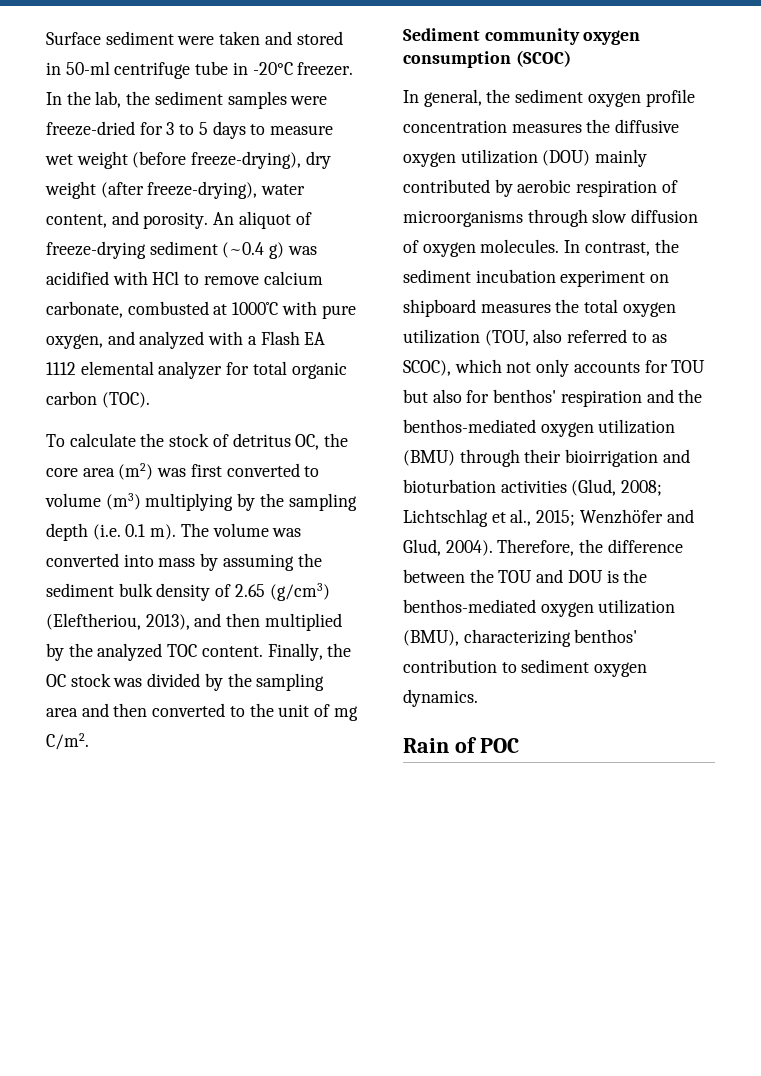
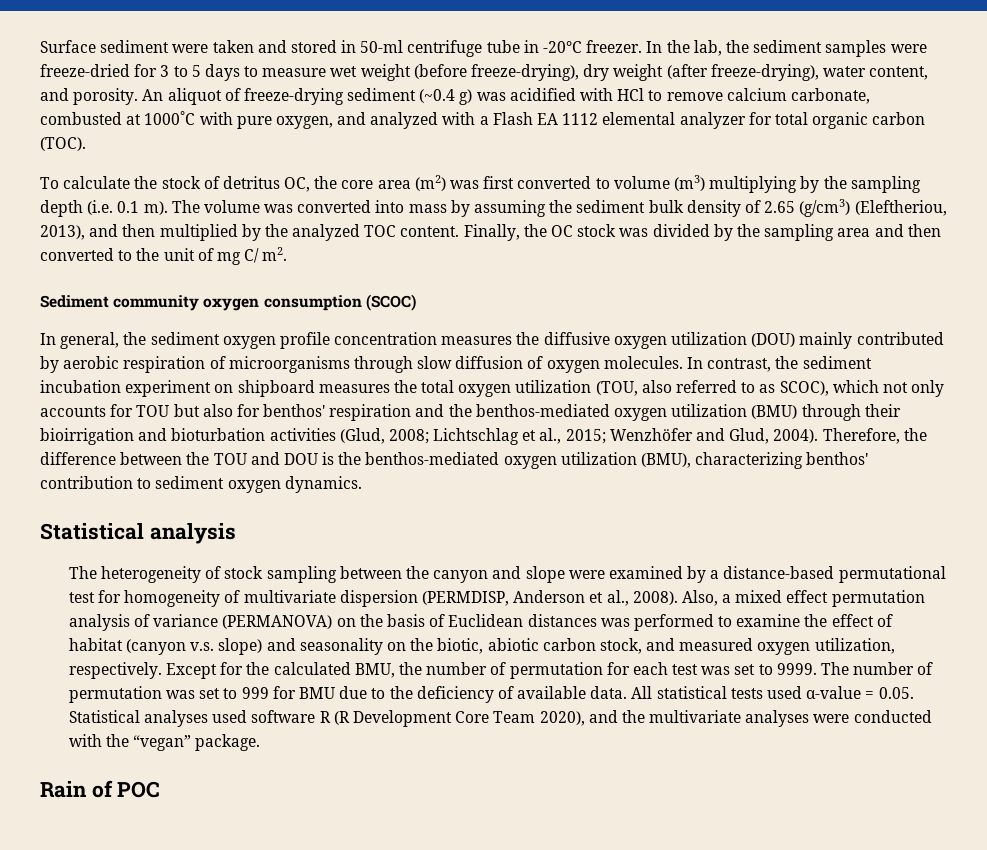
- Finally, the OC stock was divided by the sampling area and then converted to the unit of mg C/m2.
+ Finally, the OC stock was divided by the sampling area and then converted to the unit of mg C/ m2.
+ Statistical analysis
+ The heterogeneity of stock sampling between the canyon and slope were examined by a distance-based permutational test for homogeneity of multivariate dispersion (PERMDISP, Anderson et al., 2008). Also, a mixed effect permutation analysis of variance (PERMANOVA) on the basis of Euclidean distances was performed to examine the effect of habitat (canyon v.s. slope) and seasonality on the biotic, abiotic carbon stock, and measured oxygen utilization, respectively. Except for the calculated BMU, the number of permutation for each test was set to 9999. The number of permutation was set to 999 for BMU due to the deficiency of available data. All statistical tests used α-value = 0.05. Statistical analyses used software R (R Development Core Team 2020), and the multivariate analyses were conducted with the “vegan” package.

